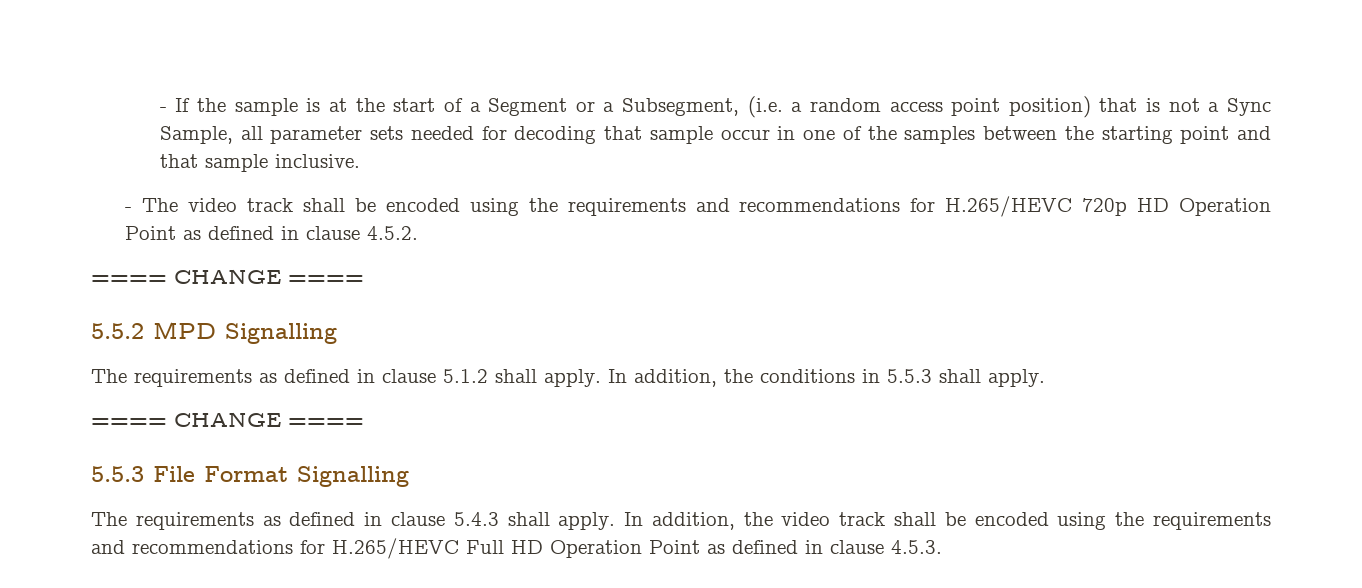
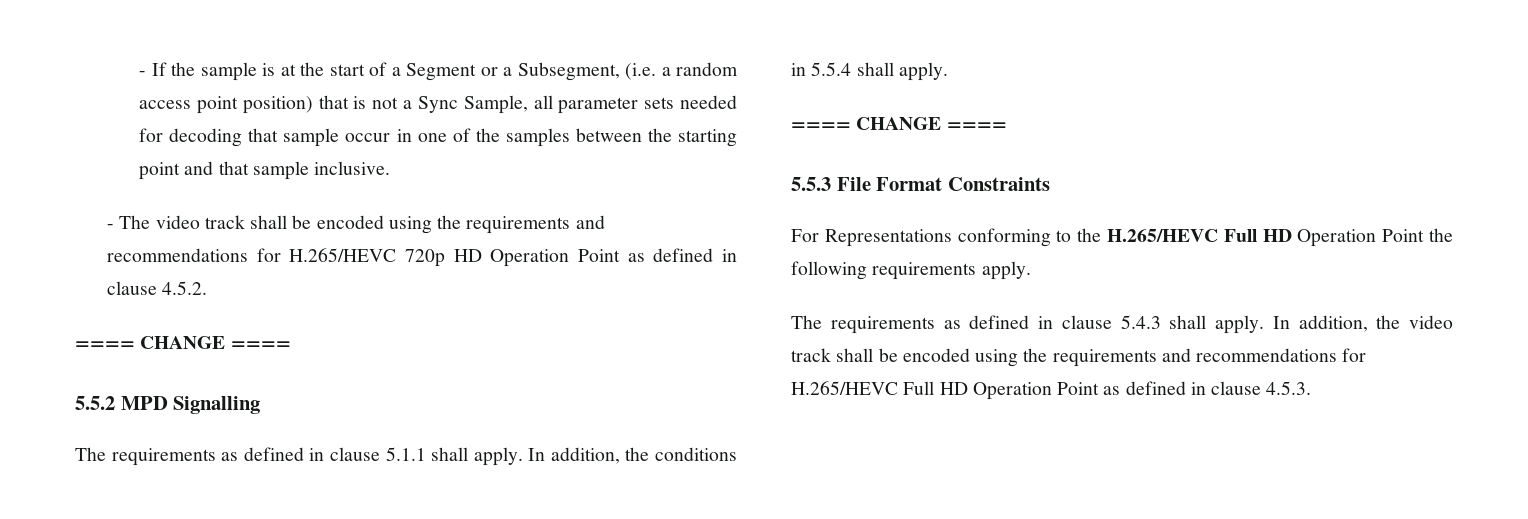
- The requirements as defined in clause 5.1.2 shall apply.
+ The requirements as defined in clause 5.1.1 shall apply.
- In addition, the conditions in 5.5.3 shall apply.
+ In addition, the conditions in 5.5.4 shall apply.
- 5.5.3 File Format Signalling
+ 5.5.3 File Format Constraints
+ For Representations conforming to the H.265/HEVC Full HD Operation Point the following requirements apply.

